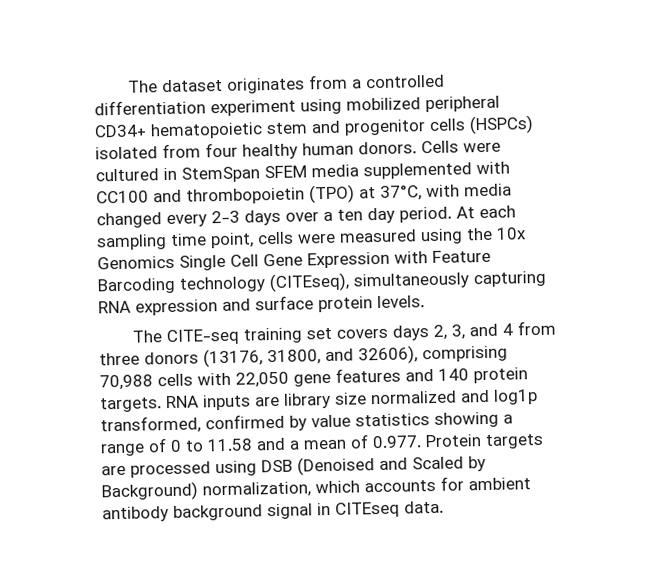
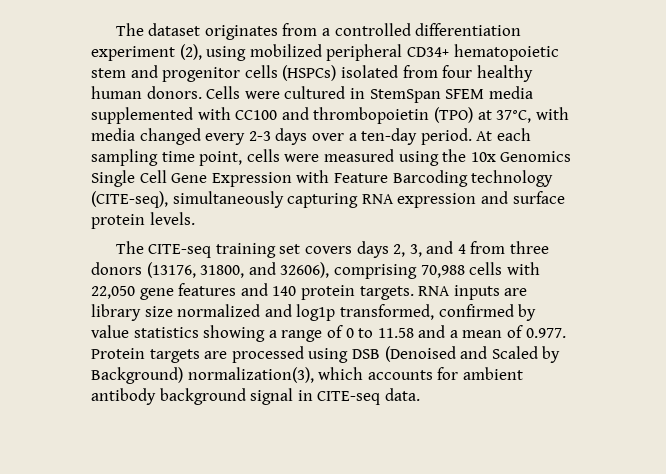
- The dataset originates from a controlled differentiation experiment using mobilized peripheral CD34+ hematopoietic stem and progenitor cells (HSPCs) isolated from four healthy human donors.
+ The dataset originates from a controlled differentiation experiment (2), using mobilized peripheral CD34+ hematopoietic stem and progenitor cells (HSPCs) isolated from four healthy human donors.
- Cells were cultured in StemSpan SFEM media supplemented with CC100 and thrombopoietin (TPO) at 37°C, with media changed every 2-3 days over a ten day period.
+ Cells were cultured in StemSpan SFEM media supplemented with CC100 and thrombopoietin (TPO) at 37°C, with media changed every 2-3 days over a ten-day period.
- At each sampling time point, cells were measured using the 10x Genomics Single Cell Gene Expression with Feature Barcoding technology (CITEseq), simultaneously capturing RNA expression and surface protein levels.
+ At each sampling time point, cells were measured using the 10x Genomics Single Cell Gene Expression with Feature Barcoding technology (CITE-seq), simultaneously capturing RNA expression and surface protein levels.
- RNA inputs are library size normalized and log1p transformed, confirmed by value statistics showing a range of 0 to 11.58 and a mean of 0.977. Protein targets are processed using DSB (Denoised and Scaled by Background) normalization, which accounts for ambient antibody background signal in CITEseq data.
+ RNA inputs are library size normalized and log1p transformed, confirmed by value statistics showing a range of 0 to 11.58 and a mean of 0.977. Protein targets are processed using DSB (Denoised and Scaled by Background) normalization(3), which accounts for ambient antibody background signal in CITE-seq data.

